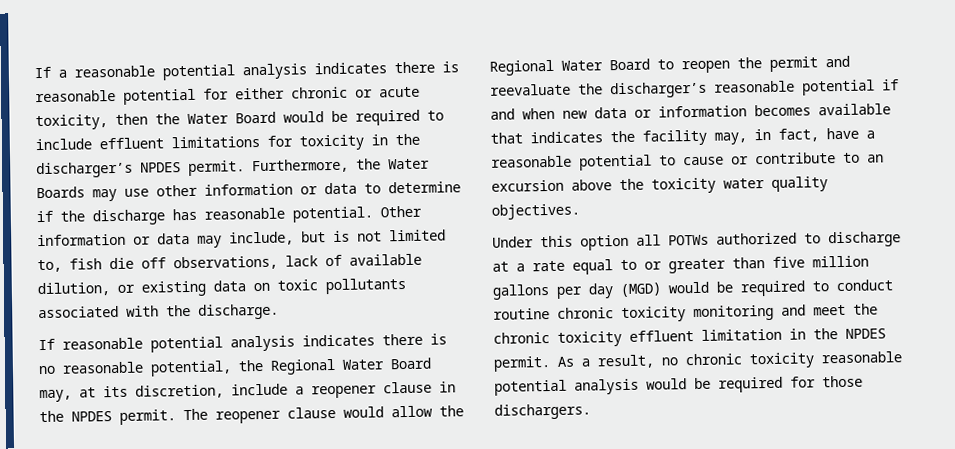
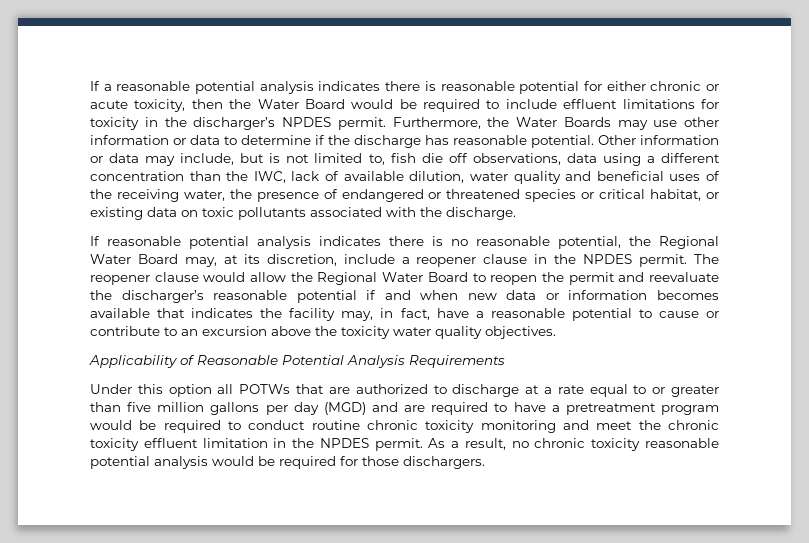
- Other information or data may include, but is not limited to, fish die off observations, lack of available dilution, or existing data on toxic pollutants associated with the discharge.
+ Other information or data may include, but is not limited to, fish die off observations, data using a different concentration than the IWC, lack of available dilution, water quality and beneficial uses of the receiving water, the presence of endangered or threatened species or critical habitat, or existing data on toxic pollutants associated with the discharge.
+ Applicability of Reasonable Potential Analysis Requirements
- Under this option all POTWs authorized to discharge at a rate equal to or greater than five million gallons per day (MGD) would be required to conduct routine chronic toxicity monitoring and meet the chronic toxicity effluent limitation in the NPDES permit.
+ Under this option all POTWs that are authorized to discharge at a rate equal to or greater than five million gallons per day (MGD) and are required to have a pretreatment program would be required to conduct routine chronic toxicity monitoring and meet the chronic toxicity effluent limitation in the NPDES permit.

